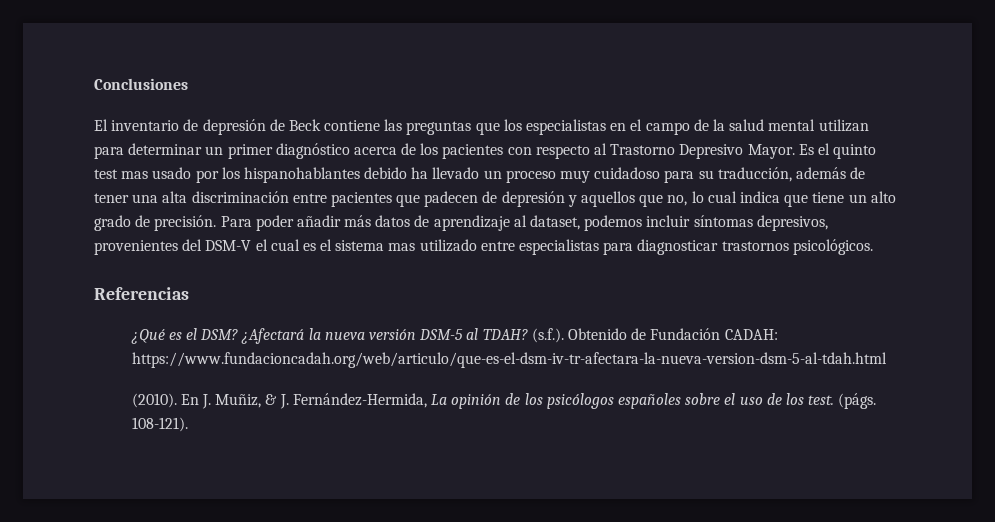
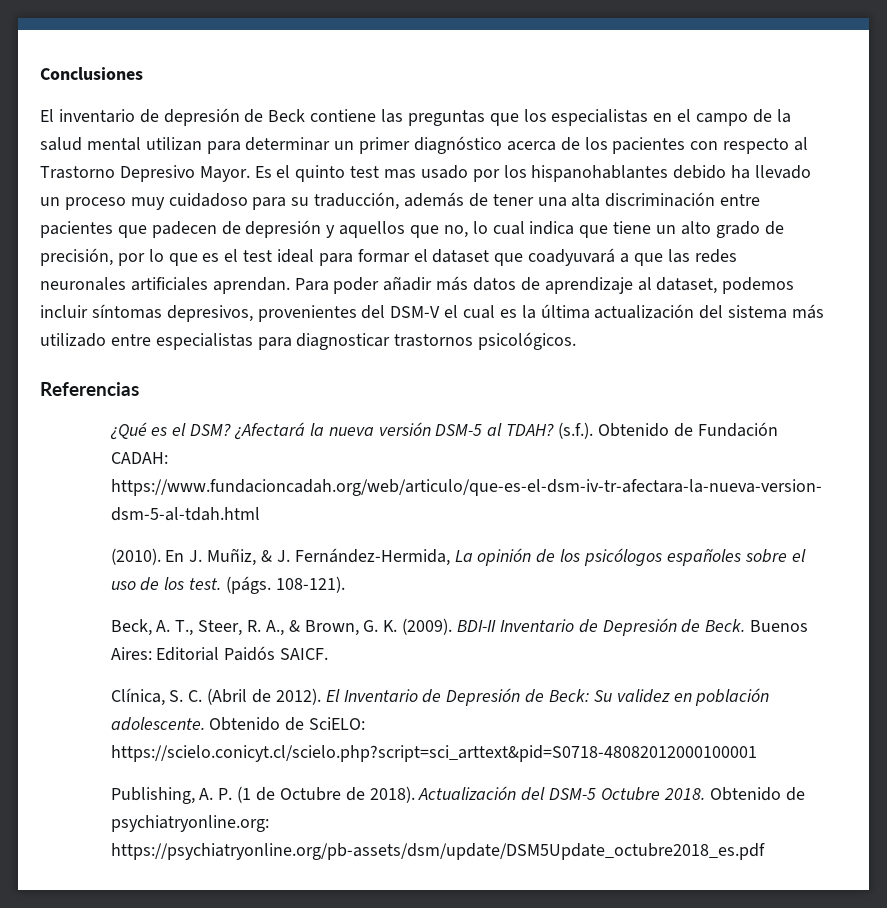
- Es el quinto test mas usado por los hispanohablantes debido ha llevado un proceso muy cuidadoso para su traducción, además de tener una alta discriminación entre pacientes que padecen de depresión y aquellos que no, lo cual indica que tiene un alto grado de precisión.
+ Es el quinto test mas usado por los hispanohablantes debido ha llevado un proceso muy cuidadoso para su traducción, además de tener una alta discriminación entre pacientes que padecen de depresión y aquellos que no, lo cual indica que tiene un alto grado de precisión, por lo que es el test ideal para formar el dataset que coadyuvará a que las redes neuronales artificiales aprendan.
- Para poder añadir más datos de aprendizaje al dataset, podemos incluir síntomas depresivos, provenientes del DSM-V el cual es el sistema mas utilizado entre especialistas para diagnosticar trastornos psicológicos.
+ Para poder añadir más datos de aprendizaje al dataset, podemos incluir síntomas depresivos, provenientes del DSM-V el cual es la última actualización del sistema más utilizado entre especialistas para diagnosticar trastornos psicológicos.
+ Beck, A. T., Steer, R. A., & Brown, G. K. (2009). BDI-II Inventario de Depresión de Beck. Buenos Aires: Editorial Paidós SAICF.
+ Clínica, S. C. (Abril de 2012). El Inventario de Depresión de Beck: Su validez en población adolescente. Obtenido de SciELO: https://scielo.conicyt.cl/scielo.php?script=sci_arttext&pid=S0718-48082012000100001
+ Publishing, A. P. (1 de Octubre de 2018). Actualización del DSM-5 Octubre 2018. Obtenido de psychiatryonline.org: https://psychiatryonline.org/pb-assets/dsm/update/DSM5Update_octubre2018_es.pdf

